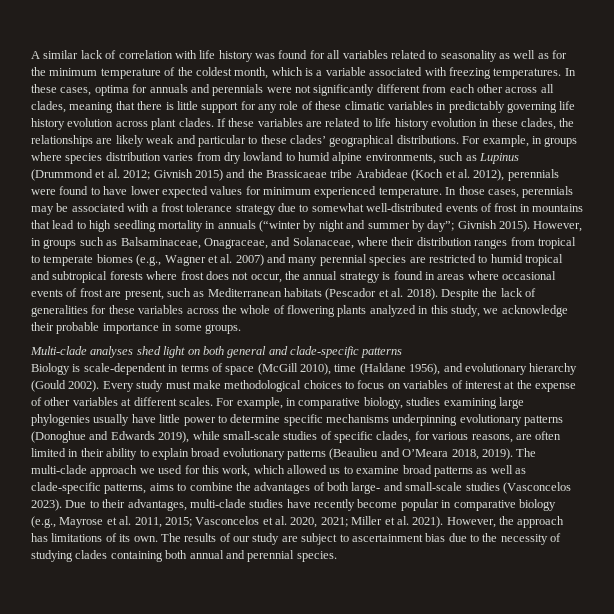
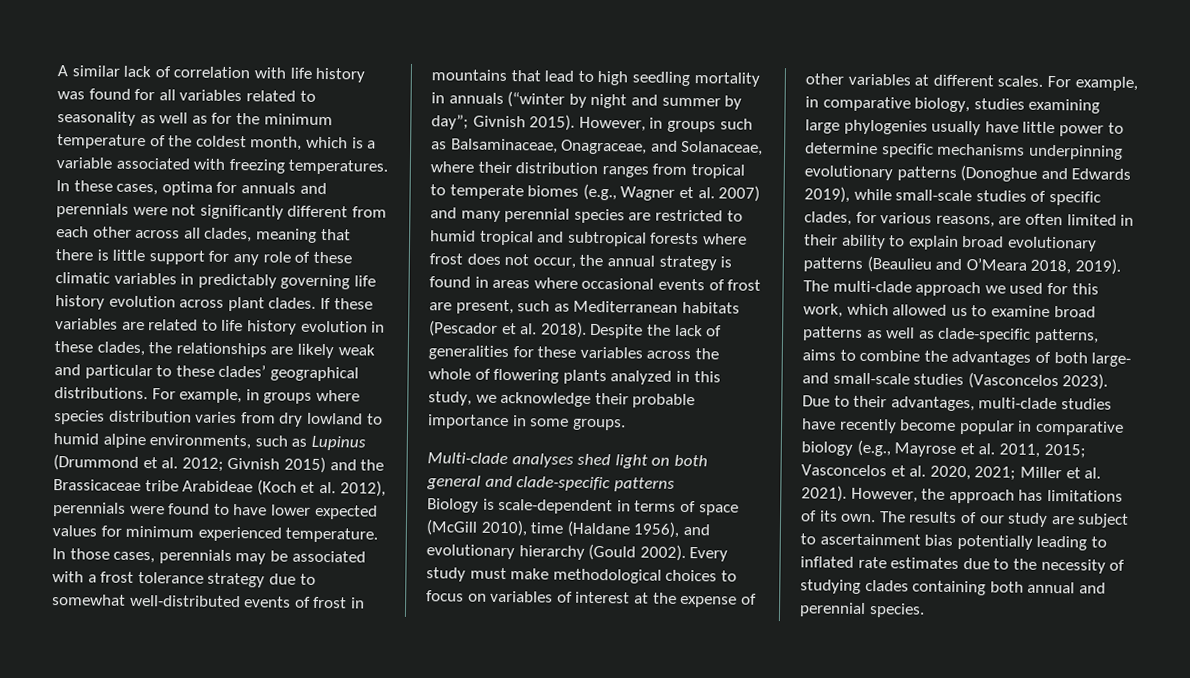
- For example, in groups where species distribution varies from dry lowland to humid alpine environments, such as Lupinus (Drummond et al. 2012; Givnish 2015) and the Brassicaeae tribe Arabideae (Koch et al. 2012), perennials were found to have lower expected values for minimum experienced temperature.
+ For example, in groups where species distribution varies from dry lowland to humid alpine environments, such as Lupinus (Drummond et al. 2012; Givnish 2015) and the Brassicaceae tribe Arabideae (Koch et al. 2012), perennials were found to have lower expected values for minimum experienced temperature.
- The results of our study are subject to ascertainment bias due to the necessity of studying clades containing both annual and perennial species.
+ The results of our study are subject to ascertainment bias potentially leading to inflated rate estimates due to the necessity of studying clades containing both annual and perennial species.

